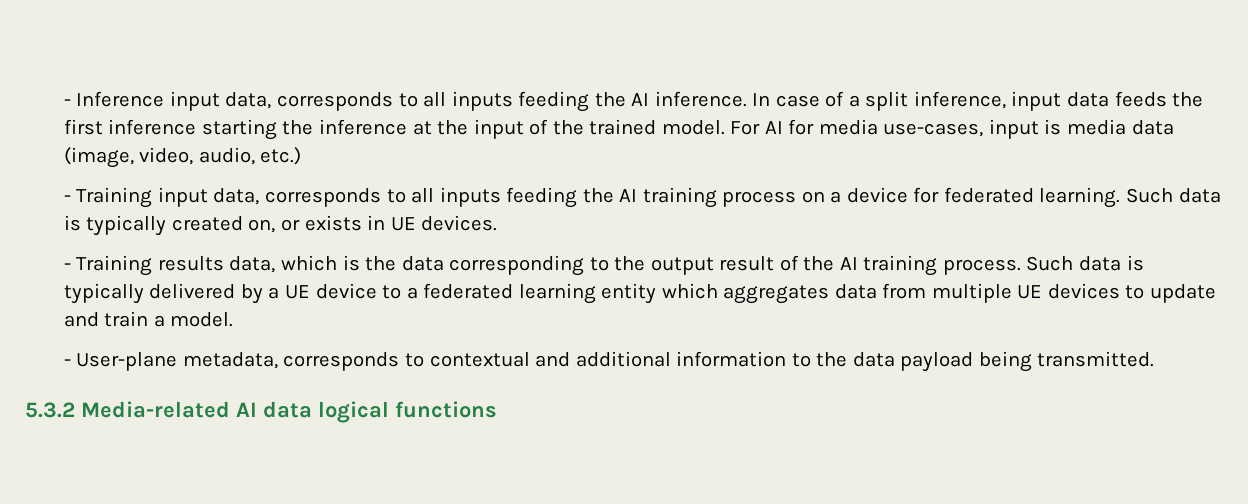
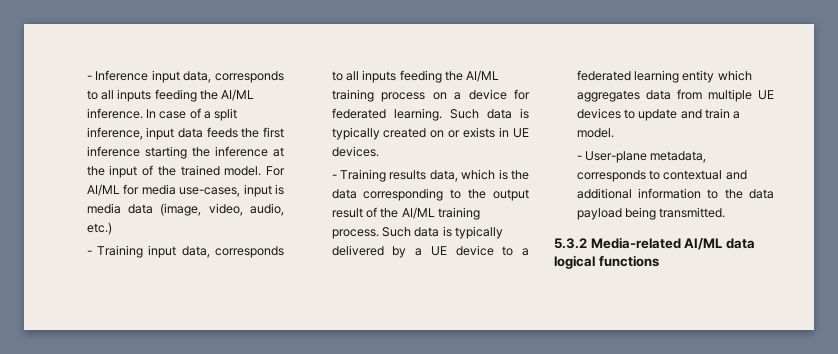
- - Inference input data, corresponds to all inputs feeding the AI inference.
+ - Inference input data, corresponds to all inputs feeding the AI/ML inference.
- For AI for media use-cases, input is media data (image, video, audio, etc.)
+ For AI/ML for media use-cases, input is media data (image, video, audio, etc.)
- - Training input data, corresponds to all inputs feeding the AI training process on a device for federated learning.
+ - Training input data, corresponds to all inputs feeding the AI/ML training process on a device for federated learning.
- Such data is typically created on, or exists in UE devices.
+ Such data is typically created on or exists in UE devices.
- - Training results data, which is the data corresponding to the output result of the AI training process.
+ - Training results data, which is the data corresponding to the output result of the AI/ML training process.
- 5.3.2 Media-related AI data logical functions
+ 5.3.2 Media-related AI/ML data logical functions

